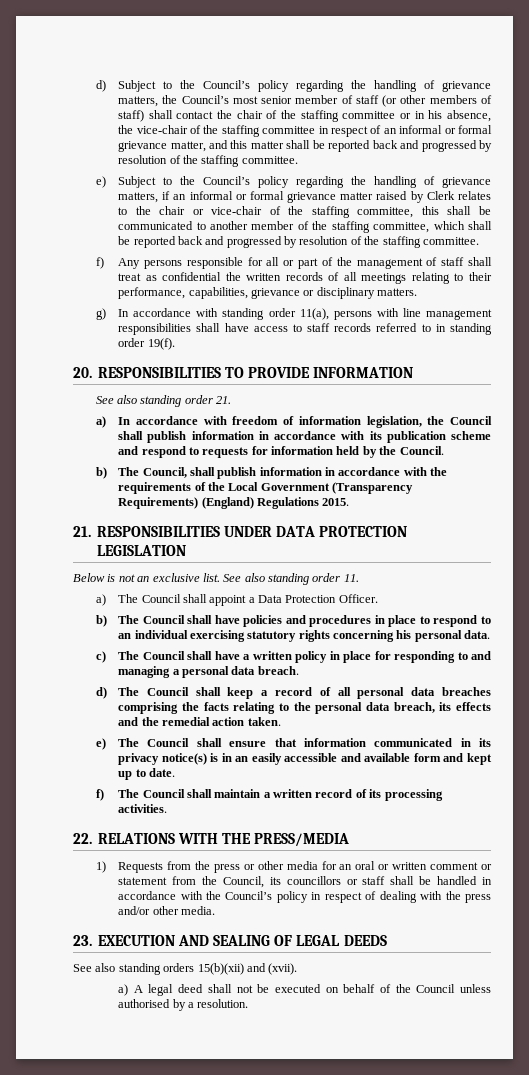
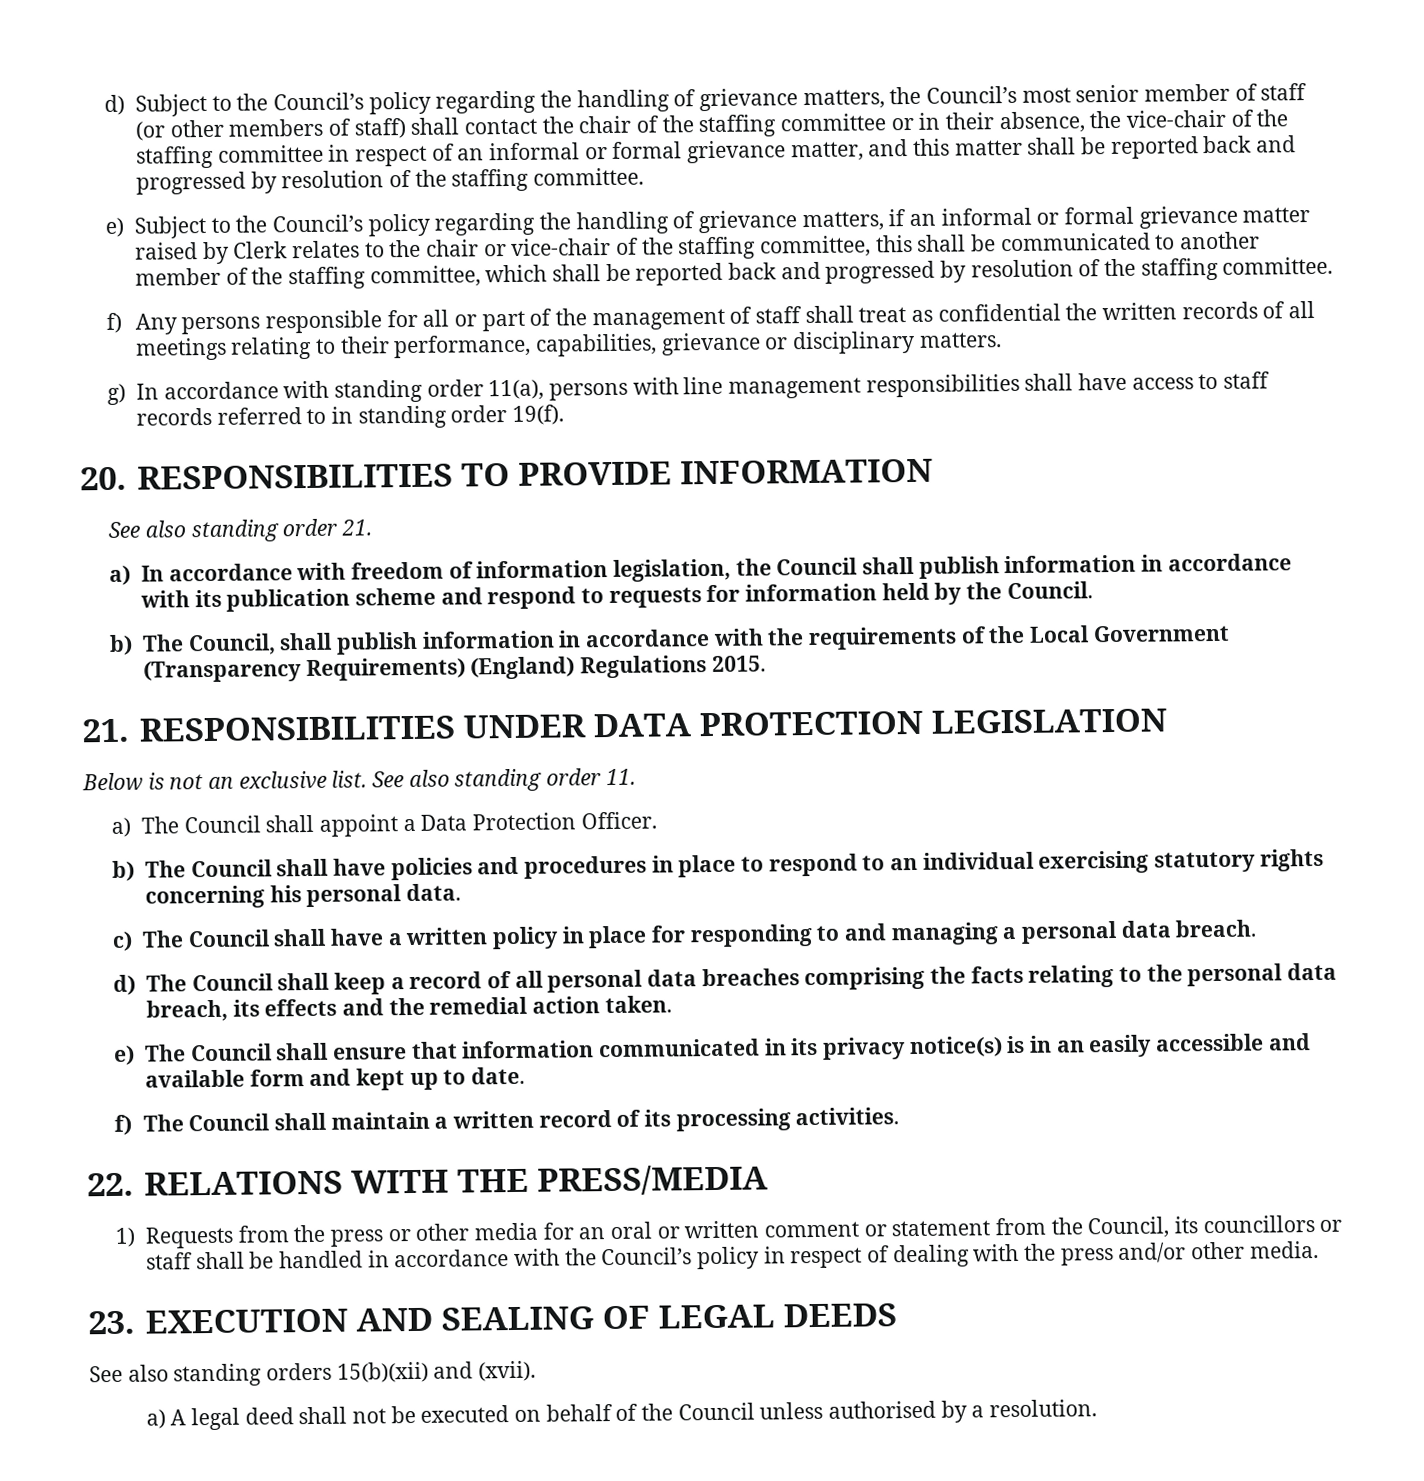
- d) Subject to the Council’s policy regarding the handling of grievance matters, the Council’s most senior member of staff (or other members of staff) shall contact the chair of the staffing committee or in his absence, the vice-chair of the staffing committee in respect of an informal or formal grievance matter, and this matter shall be reported back and progressed by resolution of the staffing committee.
+ d) Subject to the Council’s policy regarding the handling of grievance matters, the Council’s most senior member of staff (or other members of staff) shall contact the chair of the staffing committee or in their absence, the vice-chair of the staffing committee in respect of an informal or formal grievance matter, and this matter shall be reported back and progressed by resolution of the staffing committee.

